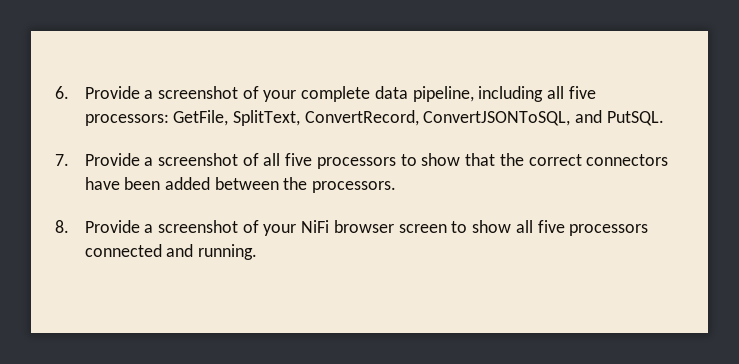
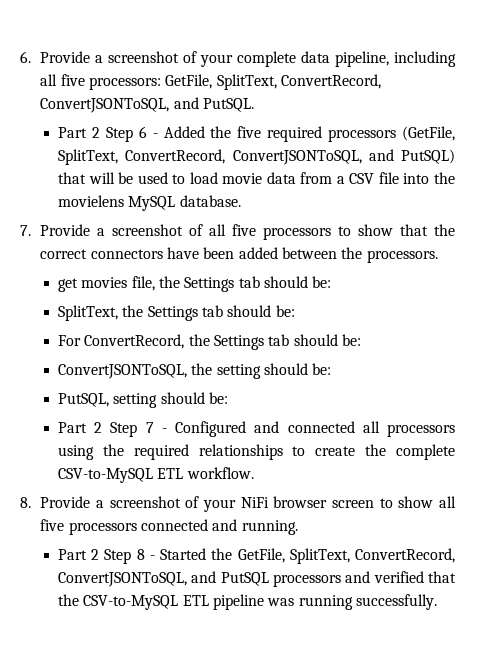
+ Part 2 Step 6 - Added the five required processors (GetFile, SplitText, ConvertRecord, ConvertJSONToSQL, and PutSQL) that will be used to load movie data from a CSV file into the movielens MySQL database.
+ get movies file, the Settings tab should be:
+ SplitText, the Settings tab should be:
+ For ConvertRecord, the Settings tab should be:
+ ConvertJSONToSQL, the setting should be:
+ PutSQL, setting should be:
+ Part 2 Step 7 - Configured and connected all processors using the required relationships to create the complete CSV-to-MySQL ETL workflow.
+ Part 2 Step 8 - Started the GetFile, SplitText, ConvertRecord, ConvertJSONToSQL, and PutSQL processors and verified that the CSV-to-MySQL ETL pipeline was running successfully.

